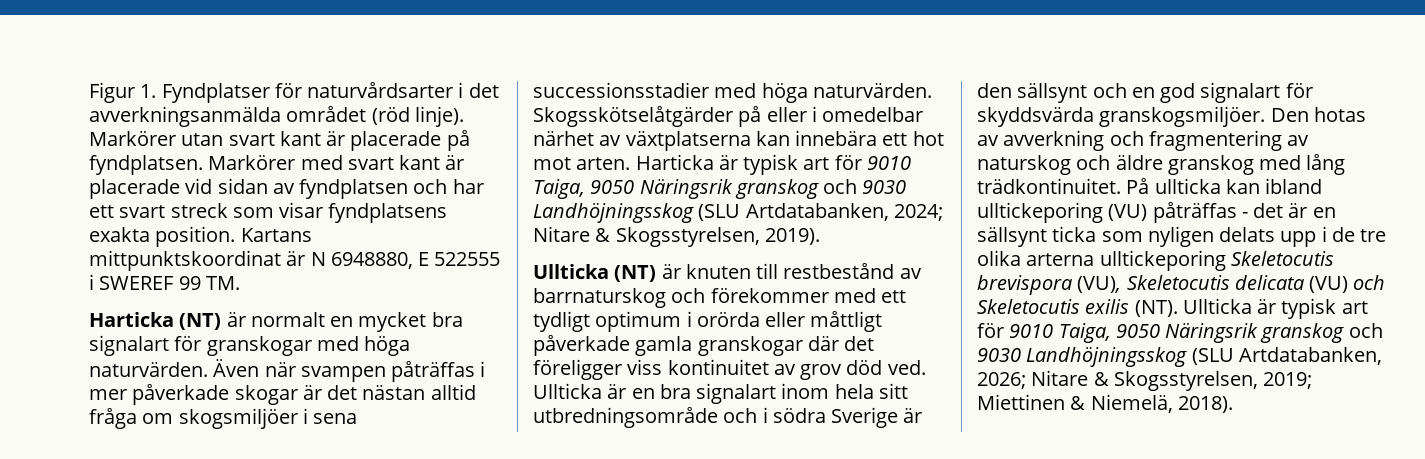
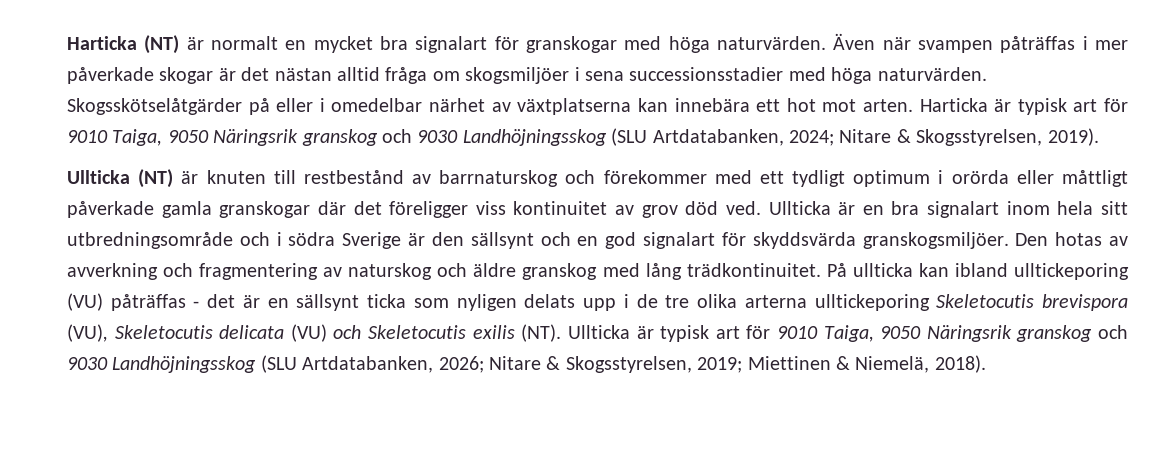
- Figur 1. Fyndplatser för naturvårdsarter i det avverkningsanmälda området (röd linje). Markörer utan svart kant är placerade på fyndplatsen. Markörer med svart kant är placerade vid sidan av fyndplatsen och har ett svart streck som visar fyndplatsens exakta position. Kartans mittpunktskoordinat är N 6948880, E 522555 i SWEREF 99 TM.

